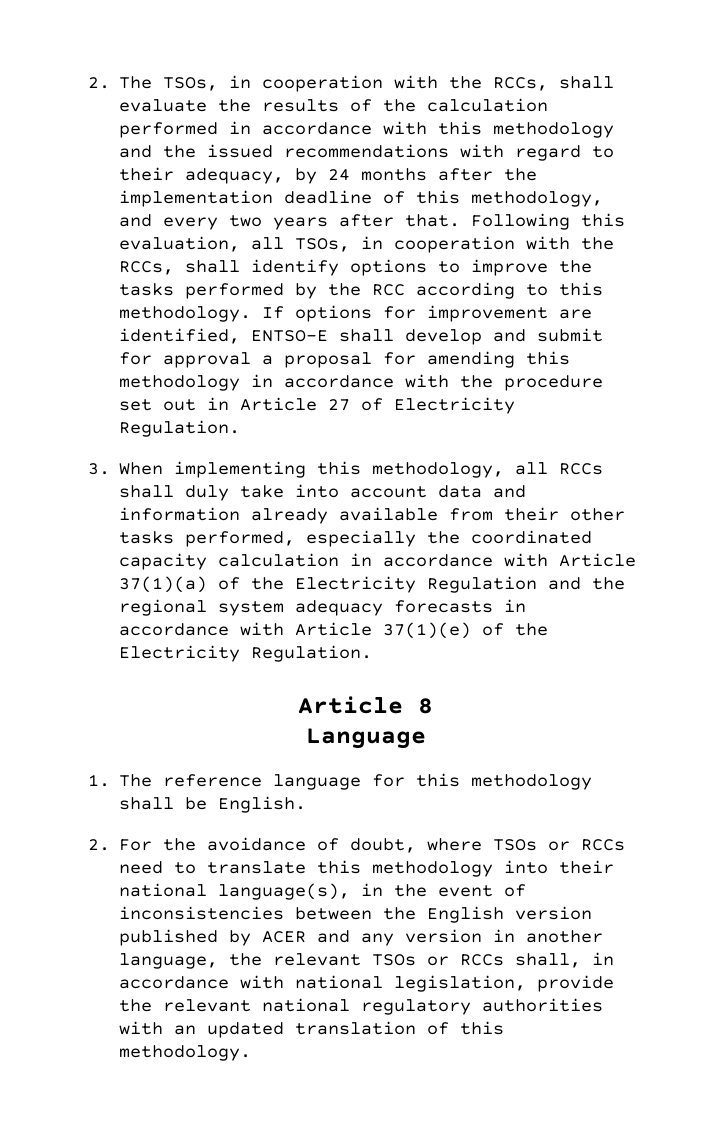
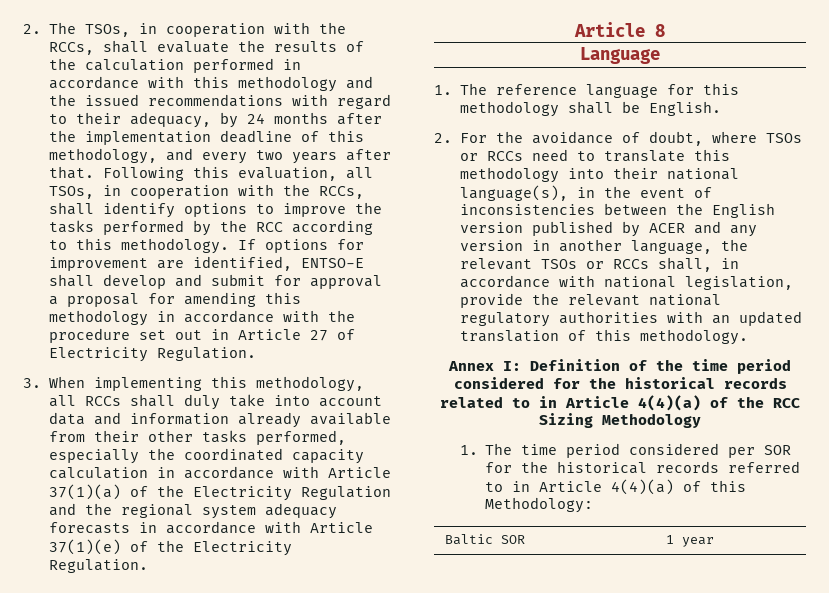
+ Annex I: Definition of the time period considered for the historical records related to in Article 4(4)(a) of the RCC Sizing Methodology
+ 1. The time period considered per SOR for the historical records referred to in Article 4(4)(a) of this Methodology:
+ Baltic SOR | 1 year

